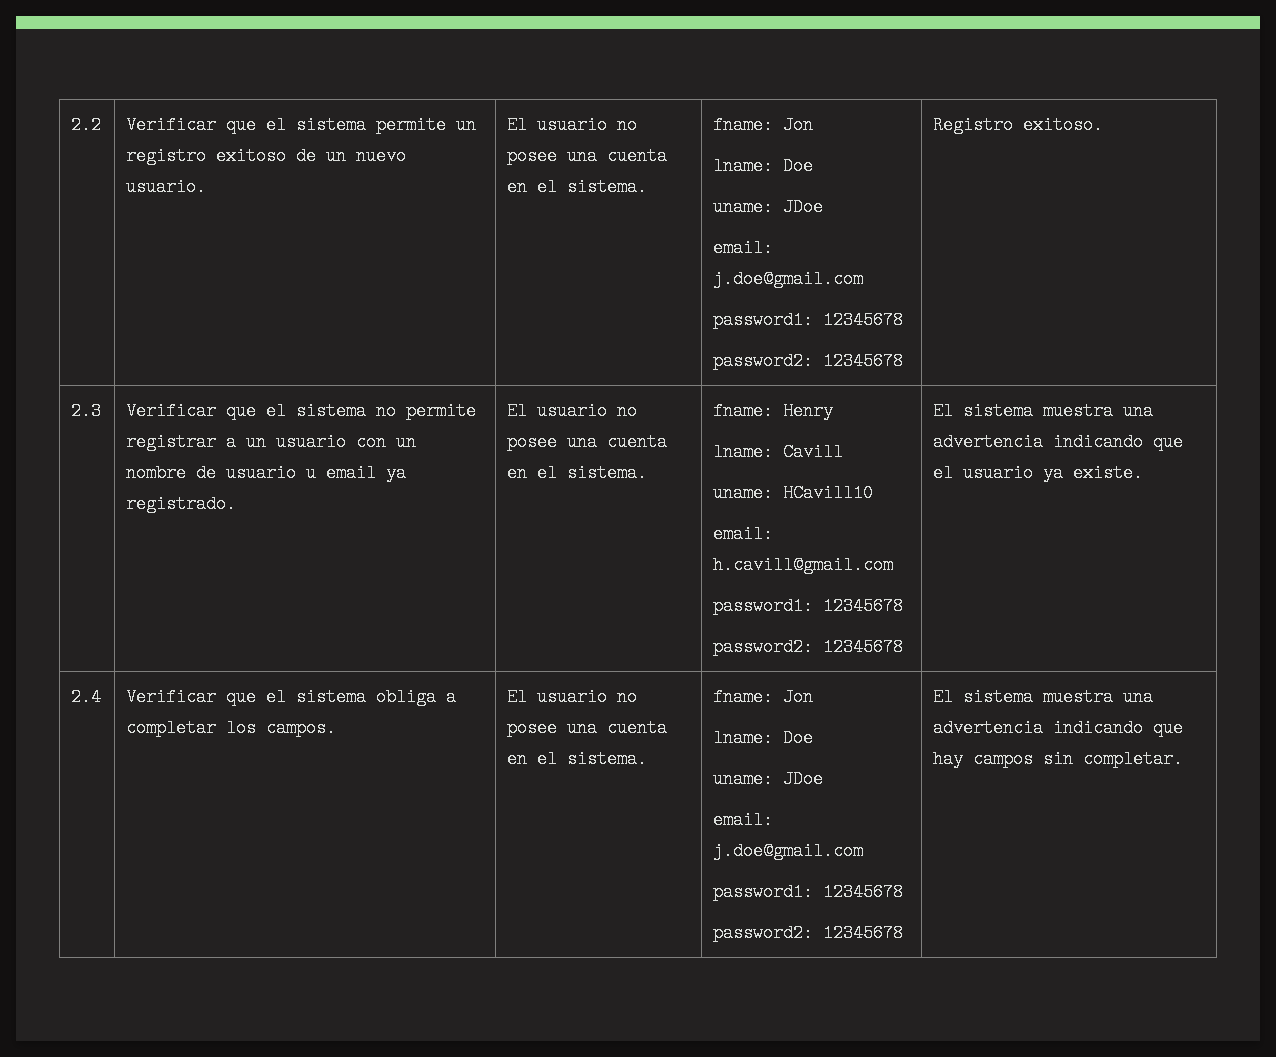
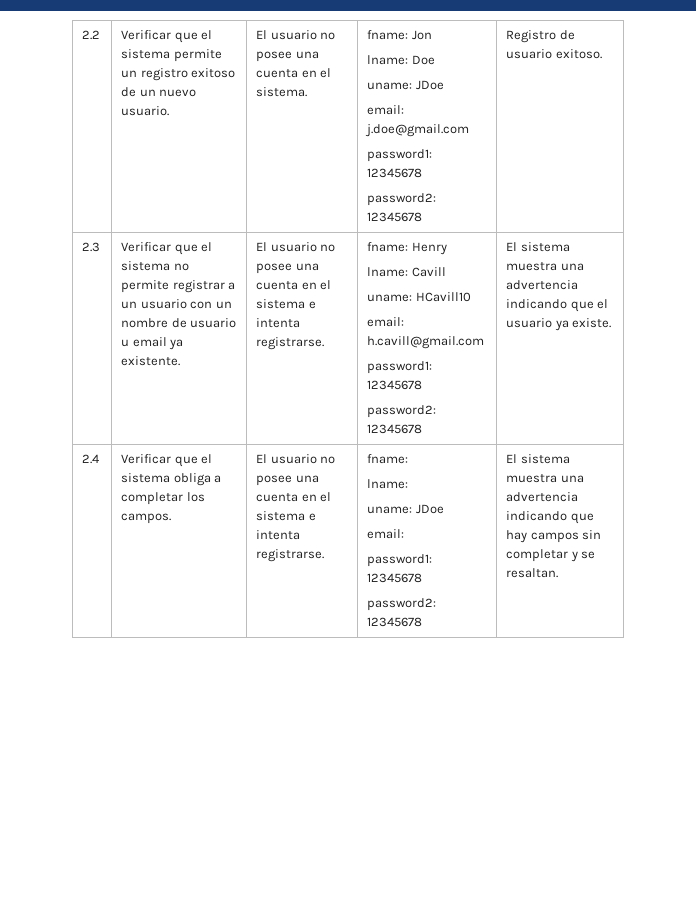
  2.2 | Verificar que el sistema permite un registro exitoso de un nuevo usuario. | El usuario no posee una cuenta en el sistema. | fname: Jon
  lname: Doe
  uname: JDoe
  email: j.doe@gmail.com
  password1: 12345678
- password2: 12345678 | Registro exitoso.
+ password2: 12345678 | Registro de usuario exitoso.
- Verificar que el sistema no permite registrar a un usuario con un nombre de usuario u email ya registrado. | El usuario no posee una cuenta en el sistema.
+ Verificar que el sistema no permite registrar a un usuario con un nombre de usuario u email ya existente. | El usuario no posee una cuenta en el sistema e intenta registrarse.
- Verificar que el sistema obliga a completar los campos. | El usuario no posee una cuenta en el sistema. | fname: Jon
- lname: Doe
+ Verificar que el sistema obliga a completar los campos. | El usuario no posee una cuenta en el sistema e intenta registrarse. | fname:
+ lname:
  uname: JDoe
- email: j.doe@gmail.com
+ email:
- El sistema muestra una advertencia indicando que hay campos sin completar.
+ El sistema muestra una advertencia indicando que hay campos sin completar y se resaltan.

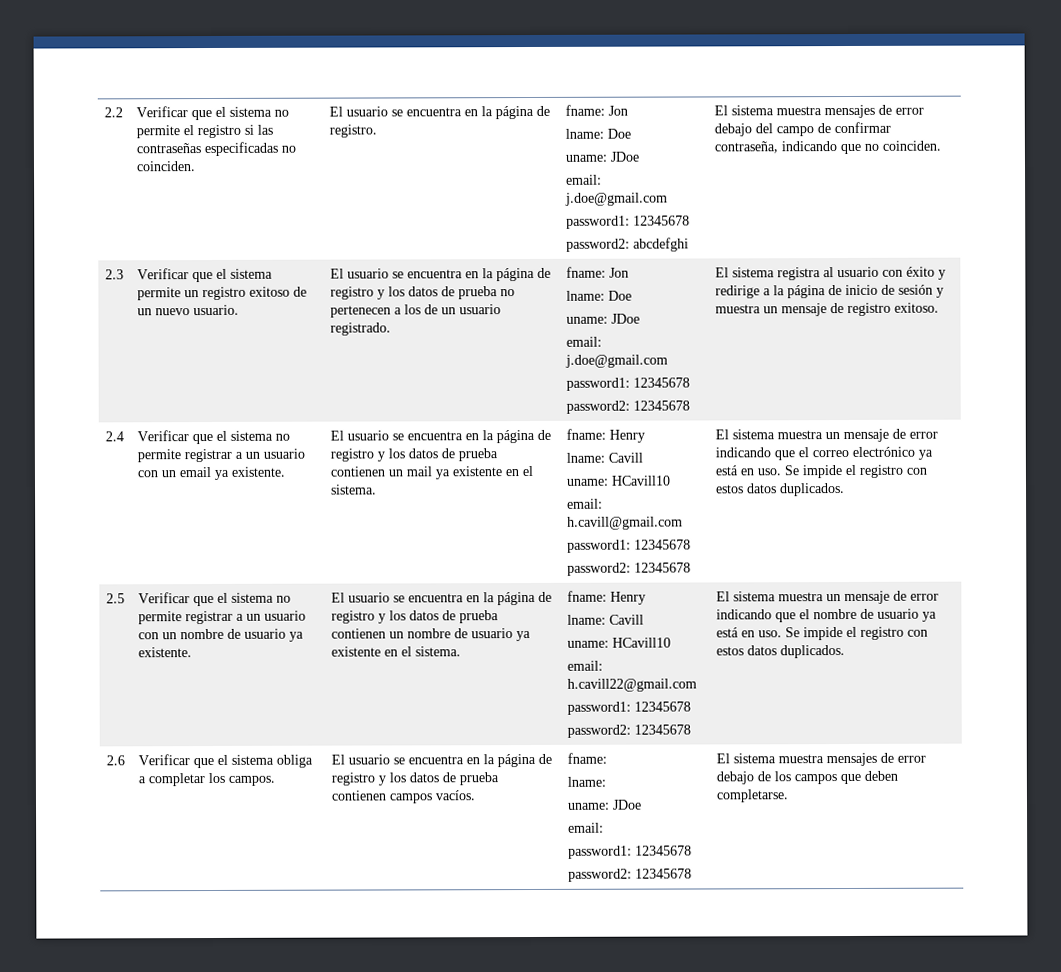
+ Verificar que el sistema no permite el registro si las contraseñas especificadas no coinciden. | El usuario se encuentra en la página de registro. | fname: Jon
+ lname: Doe
+ uname: JDoe
+ email: j.doe@gmail.com
+ password1: 12345678
+ password2: abcdefghi | El sistema muestra mensajes de error debajo del campo de confirmar contraseña, indicando que no coinciden.
+ 2.3
- El usuario no posee una cuenta en el sistema.
+ El usuario se encuentra en la página de registro y los datos de prueba no pertenecen a los de un usuario registrado.
- Registro de usuario exitoso.
+ El sistema registra al usuario con éxito y redirige a la página de inicio de sesión y muestra un mensaje de registro exitoso.
- 2.3
+ 2.4
- Verificar que el sistema no permite registrar a un usuario con un nombre de usuario u email ya existente. | El usuario no posee una cuenta en el sistema e intenta registrarse.
+ Verificar que el sistema no permite registrar a un usuario con un email ya existente. | El usuario se encuentra en la página de registro y los datos de prueba contienen un mail ya existente en el sistema.
- El sistema muestra una advertencia indicando que el usuario ya existe.
- 2.4
+ El sistema muestra un mensaje de error indicando que el correo electrónico ya está en uso. Se impide el registro con estos datos duplicados.
+ 2.5 | Verificar que el sistema no permite registrar a un usuario con un nombre de usuario ya existente. | El usuario se encuentra en la página de registro y los datos de prueba contienen un nombre de usuario ya existente en el sistema. | fname: Henry
+ lname: Cavill
+ uname: HCavill10
+ email: h.cavill22@gmail.com
+ password1: 12345678
+ password2: 12345678 | El sistema muestra un mensaje de error indicando que el nombre de usuario ya está en uso. Se impide el registro con estos datos duplicados.
+ 2.6
- Verificar que el sistema obliga a completar los campos. | El usuario no posee una cuenta en el sistema e intenta registrarse.
+ Verificar que el sistema obliga a completar los campos. | El usuario se encuentra en la página de registro y los datos de prueba contienen campos vacíos.
- El sistema muestra una advertencia indicando que hay campos sin completar y se resaltan.
+ El sistema muestra mensajes de error debajo de los campos que deben completarse.

